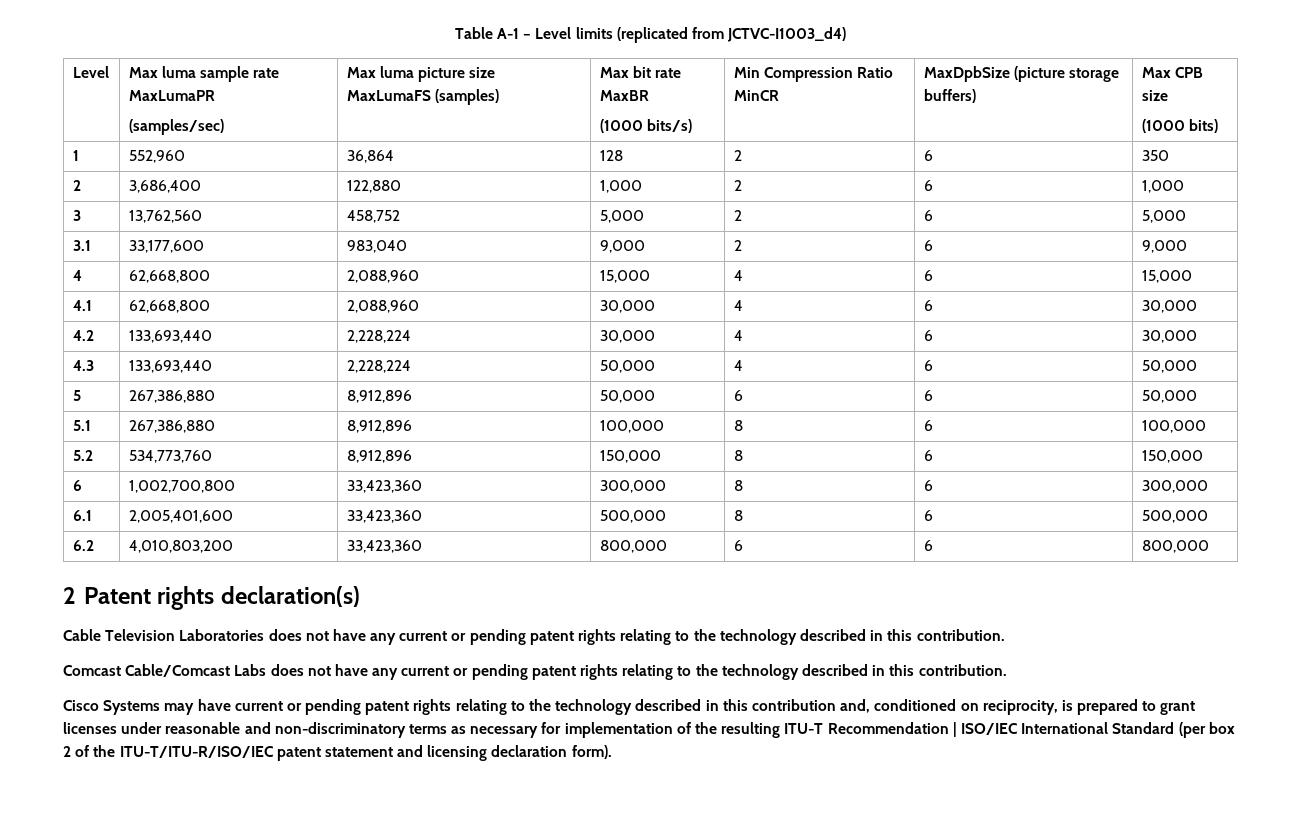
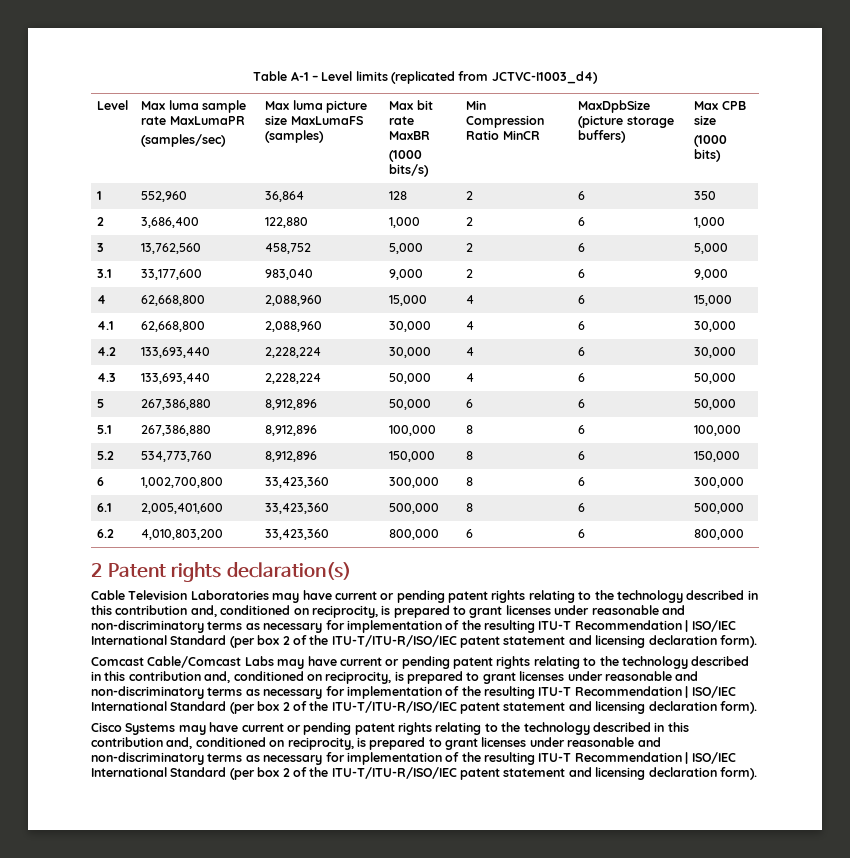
- Cable Television Laboratories does not have any current or pending patent rights relating to the technology described in this contribution.
+ Cable Television Laboratories may have current or pending patent rights relating to the technology described in this contribution and, conditioned on reciprocity, is prepared to grant licenses under reasonable and non-discriminatory terms as necessary for implementation of the resulting ITU-T Recommendation | ISO/IEC International Standard (per box 2 of the ITU-T/ITU-R/ISO/IEC patent statement and licensing declaration form).
- Comcast Cable/Comcast Labs does not have any current or pending patent rights relating to the technology described in this contribution.
+ Comcast Cable/Comcast Labs may have current or pending patent rights relating to the technology described in this contribution and, conditioned on reciprocity, is prepared to grant licenses under reasonable and non-discriminatory terms as necessary for implementation of the resulting ITU-T Recommendation | ISO/IEC International Standard (per box 2 of the ITU-T/ITU-R/ISO/IEC patent statement and licensing declaration form).

